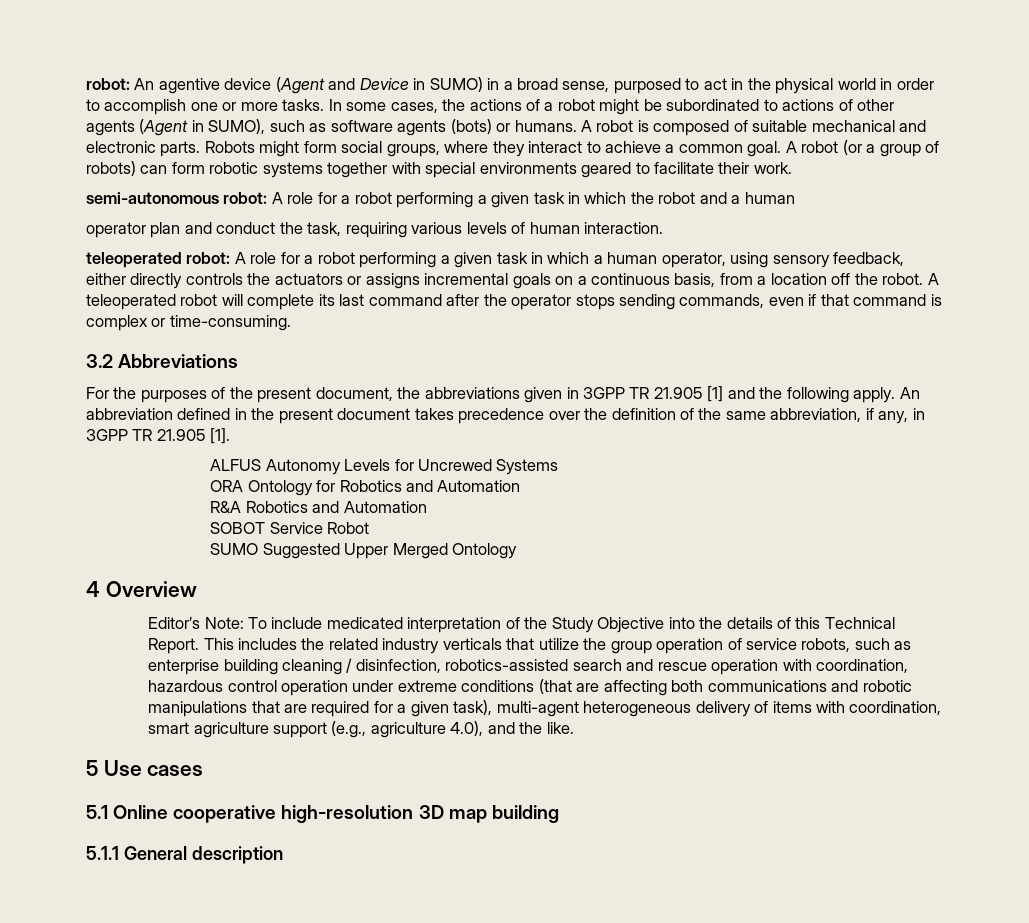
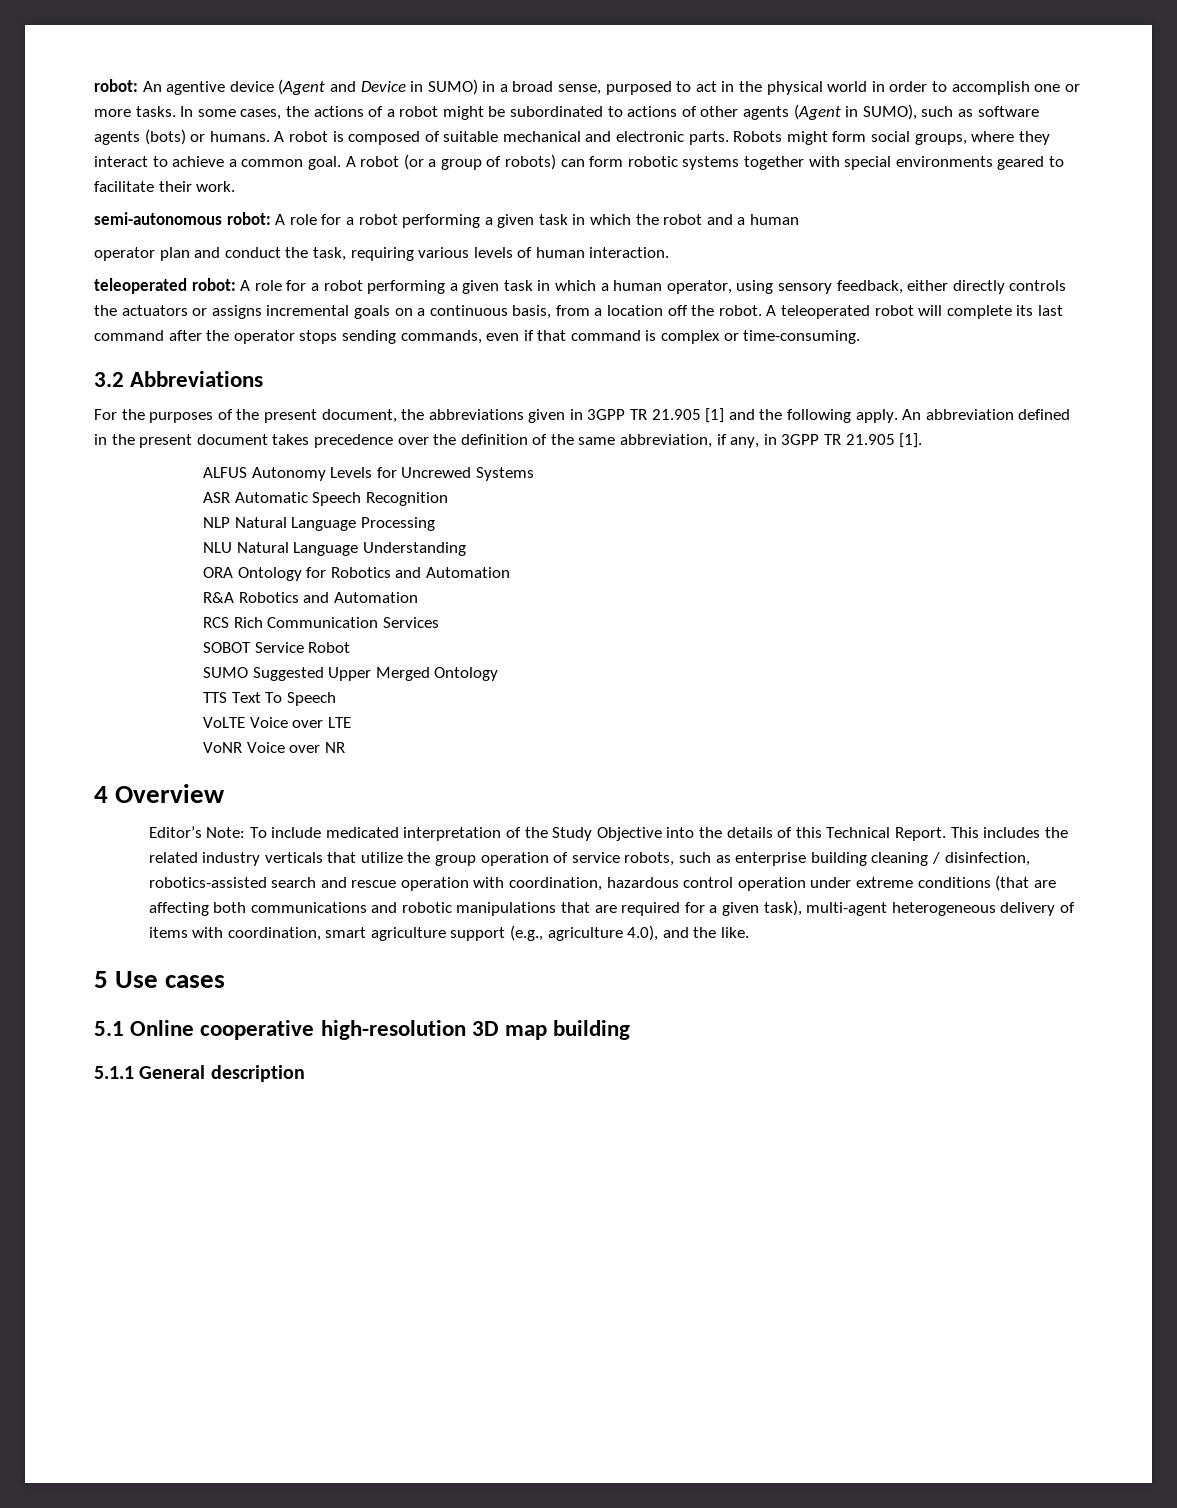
+ ASR Automatic Speech Recognition
+ NLP Natural Language Processing
+ NLU Natural Language Understanding
+ RCS Rich Communication Services
+ TTS Text To Speech
+ VoLTE Voice over LTE
+ VoNR Voice over NR

